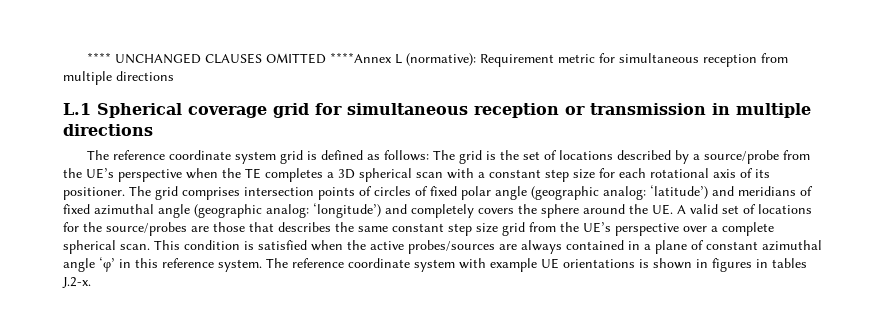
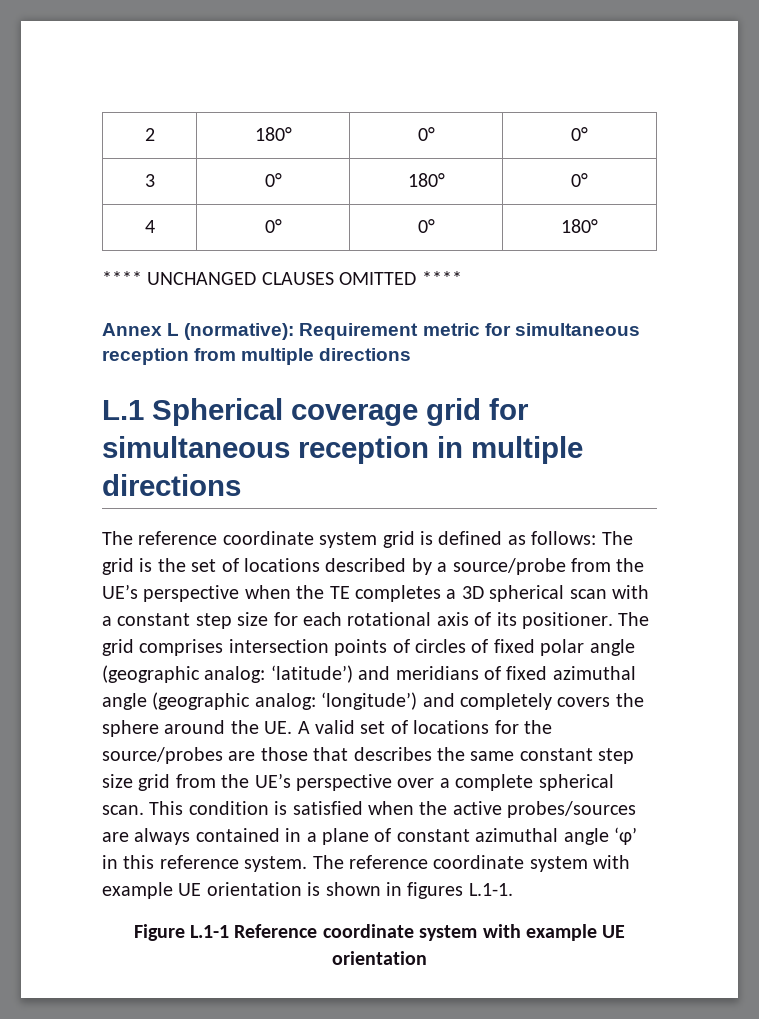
+ 2 | 180° | 0° | 0°
+ 3 | 0° | 180° | 0°
+ 4 | 0° | 0° | 180°
- **** UNCHANGED CLAUSES OMITTED ****Annex L (normative): Requirement metric for simultaneous reception from multiple directions
+ **** UNCHANGED CLAUSES OMITTED ****
+ Annex L (normative): Requirement metric for simultaneous reception from multiple directions
- L.1 Spherical coverage grid for simultaneous reception or transmission in multiple directions
+ L.1 Spherical coverage grid for simultaneous reception in multiple directions
- The reference coordinate system with example UE orientations is shown in figures in tables J.2-x.
+ The reference coordinate system with example UE orientation is shown in figures L.1-1.
+ Figure L.1-1 Reference coordinate system with example UE orientation

